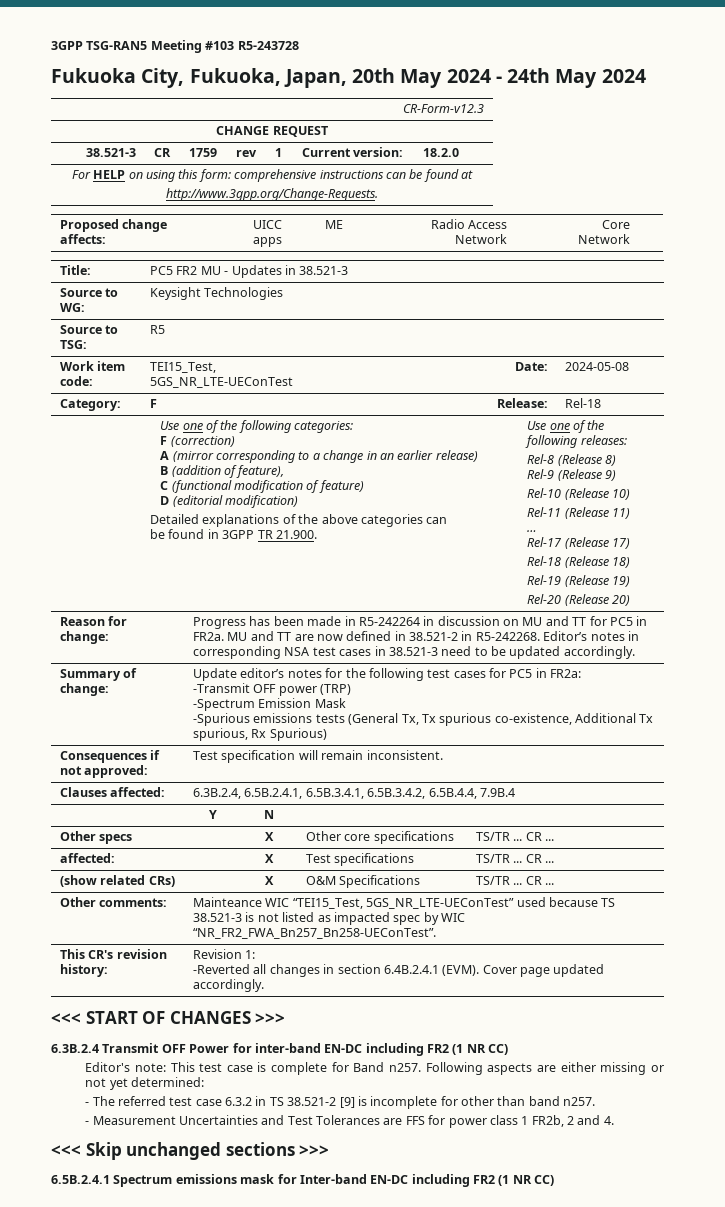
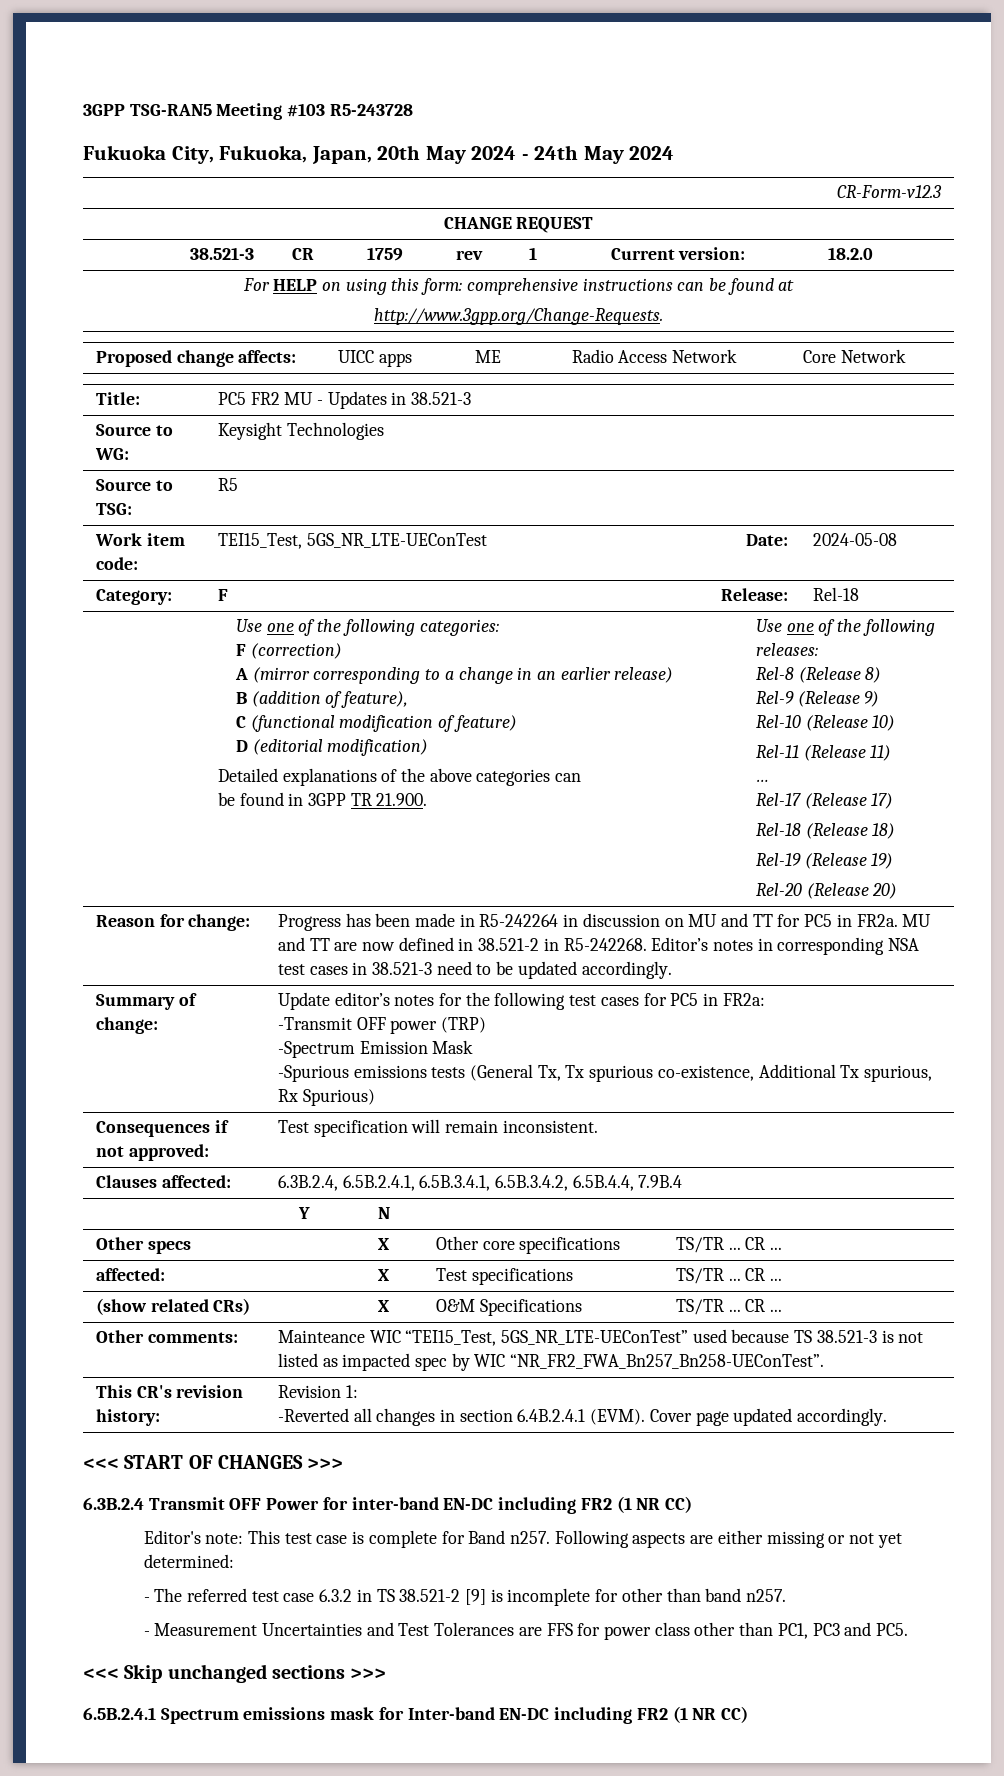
- - Measurement Uncertainties and Test Tolerances are FFS for power class 1 FR2b, 2 and 4.
+ - Measurement Uncertainties and Test Tolerances are FFS for power class other than PC1, PC3 and PC5.

